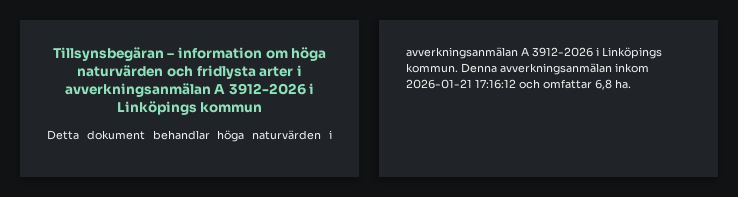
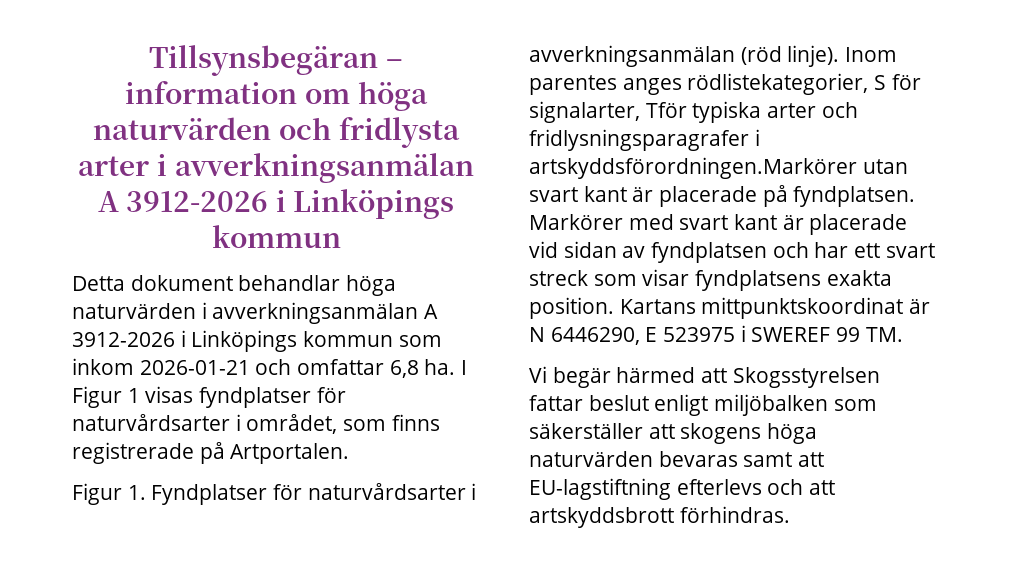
- Detta dokument behandlar höga naturvärden i avverkningsanmälan A 3912-2026 i Linköpings kommun. Denna avverkningsanmälan inkom 2026-01-21 17:16:12 och omfattar 6,8 ha.
+ Detta dokument behandlar höga naturvärden i avverkningsanmälan A 3912-2026 i Linköpings kommun som inkom 2026-01-21 och omfattar 6,8 ha.
+ I Figur 1 visas fyndplatser för naturvårdsarter i området, som finns registrerade på Artportalen.
+ Figur 1. Fyndplatser för naturvårdsarter i avverkningsanmälan (röd linje). Inom parentes anges rödlistekategorier, S för signalarter, Tför typiska arter och fridlysningsparagrafer i artskyddsförordningen.Markörer utan svart kant är placerade på fyndplatsen. Markörer med svart kant är placerade vid sidan av fyndplatsen och har ett svart streck som visar fyndplatsens exakta position. Kartans mittpunktskoordinat är N 6446290, E 523975 i SWEREF 99 TM.
+ Vi begär härmed att Skogsstyrelsen fattar beslut enligt miljöbalken som säkerställer att skogens höga naturvärden bevaras samt att EU-lagstiftning efterlevs och att artskyddsbrott förhindras.

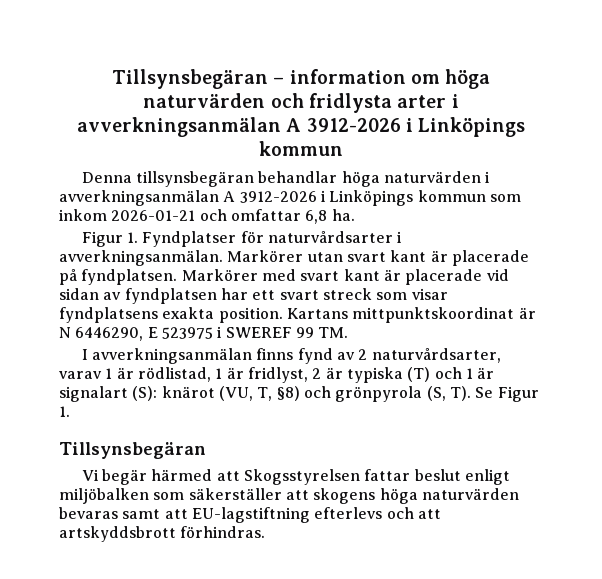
- Detta dokument behandlar höga naturvärden i avverkningsanmälan A 3912-2026 i Linköpings kommun som inkom 2026-01-21 och omfattar 6,8 ha. I Figur 1 visas fyndplatser för naturvårdsarter i området, som finns registrerade på Artportalen.
+ Denna tillsynsbegäran behandlar höga naturvärden i avverkningsanmälan A 3912-2026 i Linköpings kommun som inkom 2026-01-21 och omfattar 6,8 ha.
- Figur 1. Fyndplatser för naturvårdsarter i avverkningsanmälan (röd linje). Inom parentes anges rödlistekategorier, S för signalarter, Tför typiska arter och fridlysningsparagrafer i artskyddsförordningen.Markörer utan svart kant är placerade på fyndplatsen.
+ Figur 1. Fyndplatser för naturvårdsarter i avverkningsanmälan. Markörer utan svart kant är placerade på fyndplatsen.
- Markörer med svart kant är placerade vid sidan av fyndplatsen och har ett svart streck som visar fyndplatsens exakta position.
+ Markörer med svart kant är placerade vid sidan av fyndplatsen har ett svart streck som visar fyndplatsens exakta position.
+ I avverkningsanmälan finns fynd av 2 naturvårdsarter, varav 1 är rödlistad, 1 är fridlyst, 2 är typiska (T) och 1 är signalart (S): knärot (VU, T, §8) och grönpyrola (S, T). Se Figur 1.
+ Tillsynsbegäran

